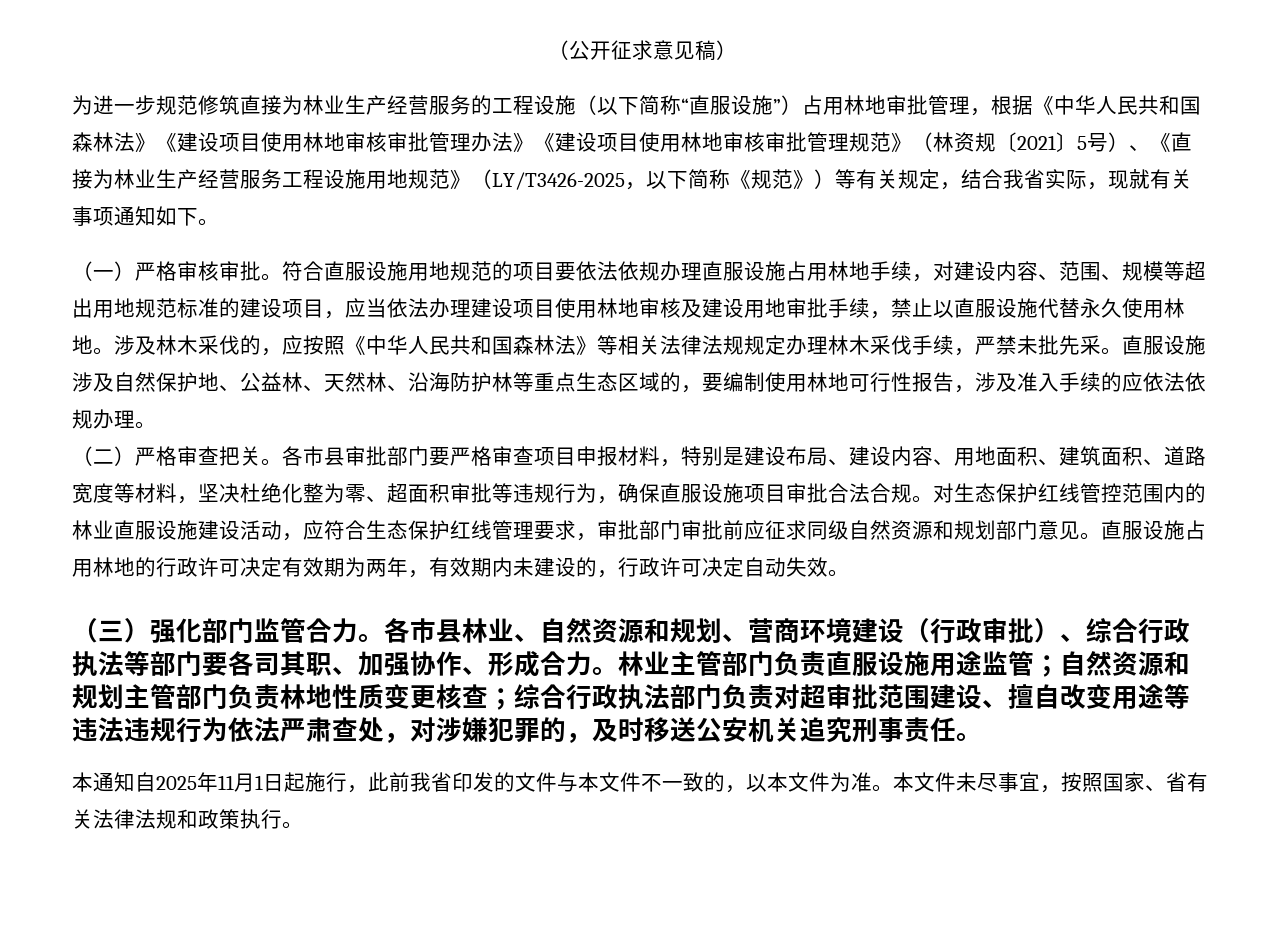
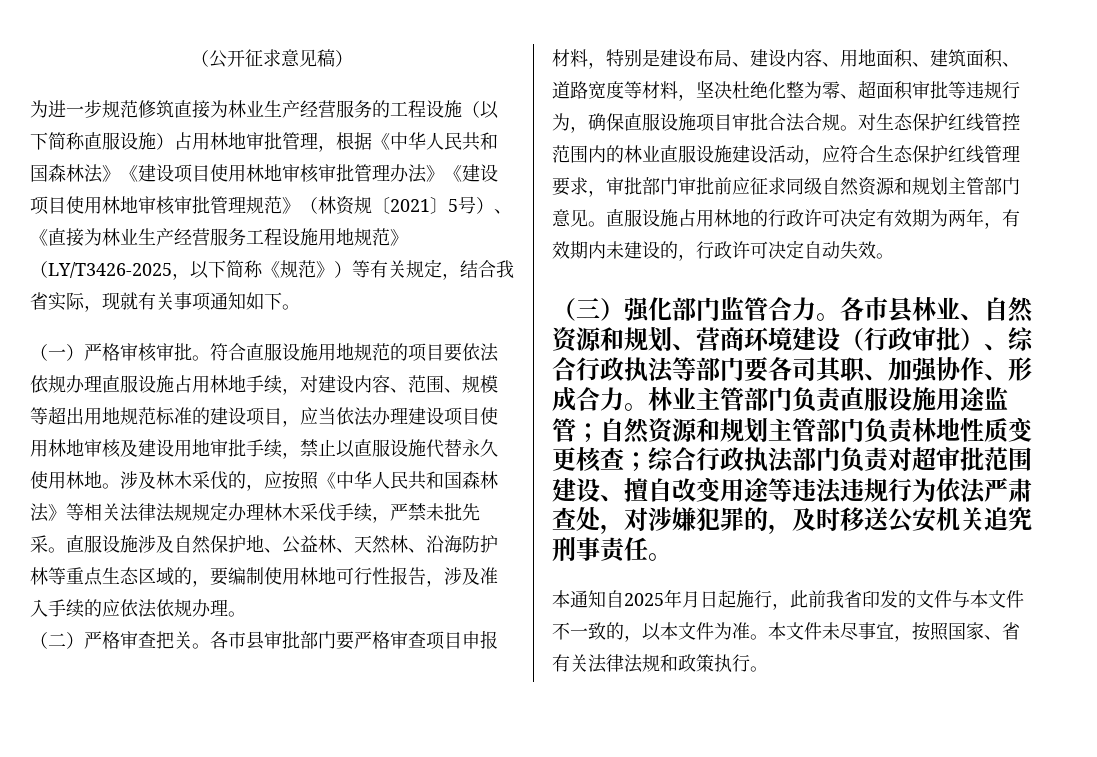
- 为进一步规范修筑直接为林业生产经营服务的工程设施（以下简称“直服设施”）占用林地审批管理，根据《中华人民共和国森林法》《建设项目使用林地审核审批管理办法》《建设项目使用林地审核审批管理规范》（林资规〔2021〕5号）、《直接为林业生产经营服务工程设施用地规范》（LY/T3426-2025，以下简称《规范》）等有关规定，结合我省实际，现就有关事项通知如下。
+ 为进一步规范修筑直接为林业生产经营服务的工程设施（以下简称直服设施）占用林地审批管理，根据《中华人民共和国森林法》《建设项目使用林地审核审批管理办法》《建设项目使用林地审核审批管理规范》（林资规〔2021〕5号）、《直接为林业生产经营服务工程设施用地规范》（LY/T3426-2025，以下简称《规范》）等有关规定，结合我省实际，现就有关事项通知如下。
- 对生态保护红线管控范围内的林业直服设施建设活动，应符合生态保护红线管理要求，审批部门审批前应征求同级自然资源和规划部门意见。
+ 对生态保护红线管控范围内的林业直服设施建设活动，应符合生态保护红线管理要求，审批部门审批前应征求同级自然资源和规划主管部门意见。
- 本通知自2025年11月1日起施行，此前我省印发的文件与本文件不一致的，以本文件为准。
+ 本通知自2025年月日起施行，此前我省印发的文件与本文件不一致的，以本文件为准。

